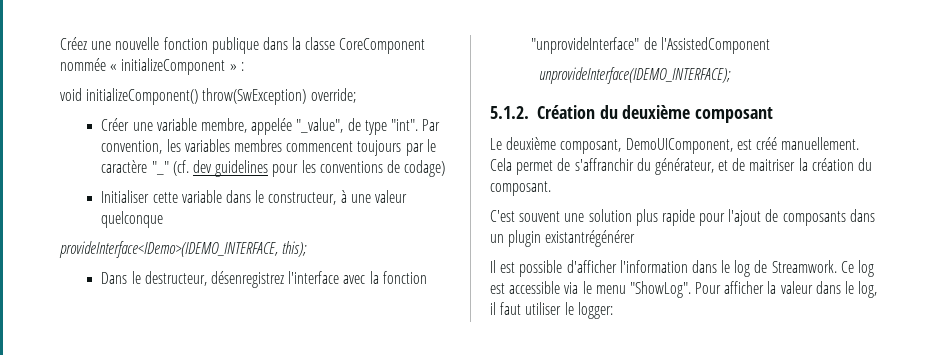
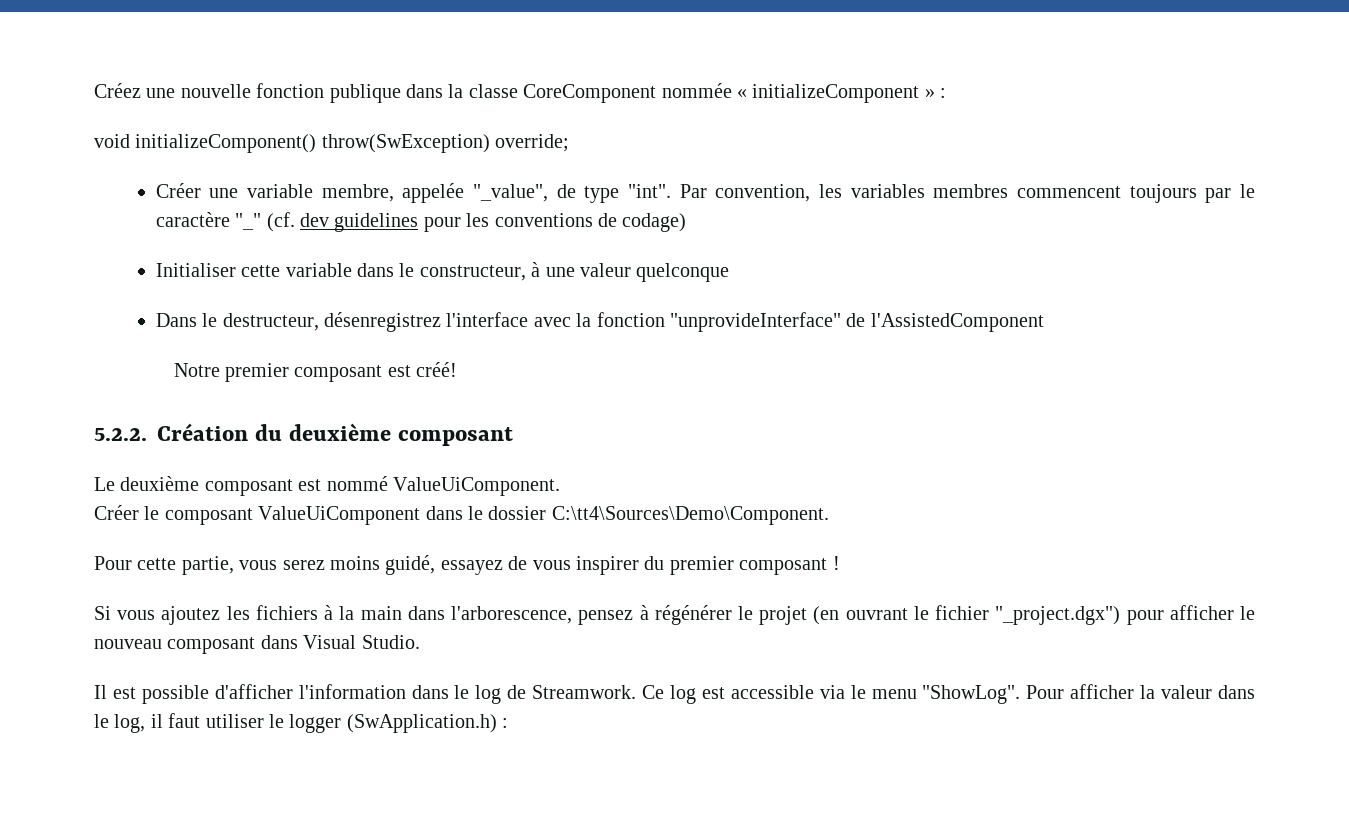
- provideInterface<IDemo>(IDEMO_INTERFACE, this);
- unprovideInterface(IDEMO_INTERFACE);
- 5.1.2. Création du deuxième composant
+ Notre premier composant est créé!
+ 5.2.2. Création du deuxième composant
- Le deuxième composant, DemoUIComponent, est créé manuellement. Cela permet de s'affranchir du générateur, et de maitriser la création du composant.
- C'est souvent une solution plus rapide pour l'ajout de composants dans un plugin existantrégénérer
+ Le deuxième composant est nommé ValueUiComponent.
+ Créer le composant ValueUiComponent dans le dossier C:\tt4\Sources\Demo\Component.
+ Pour cette partie, vous serez moins guidé, essayez de vous inspirer du premier composant !
+ Si vous ajoutez les fichiers à la main dans l'arborescence, pensez à régénérer le projet (en ouvrant le fichier "_project.dgx") pour afficher le nouveau composant dans Visual Studio.
- Pour afficher la valeur dans le log, il faut utiliser le logger:
+ Pour afficher la valeur dans le log, il faut utiliser le logger (SwApplication.h) :

